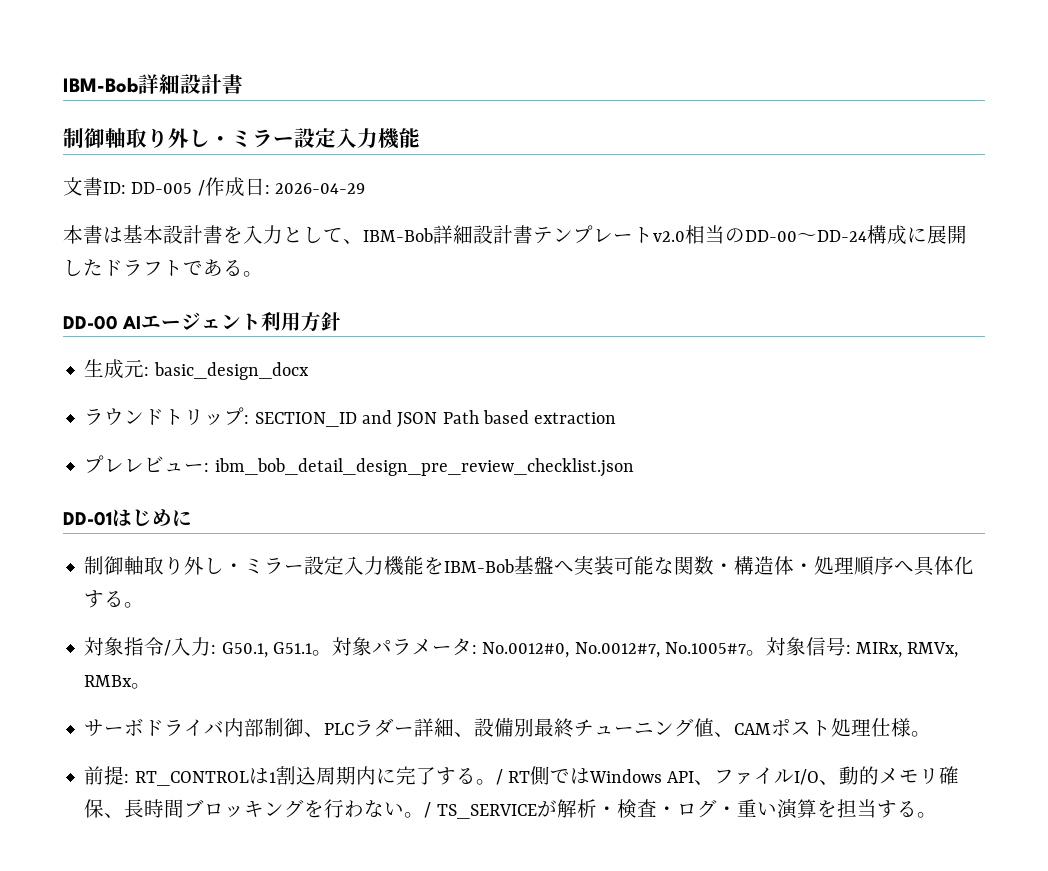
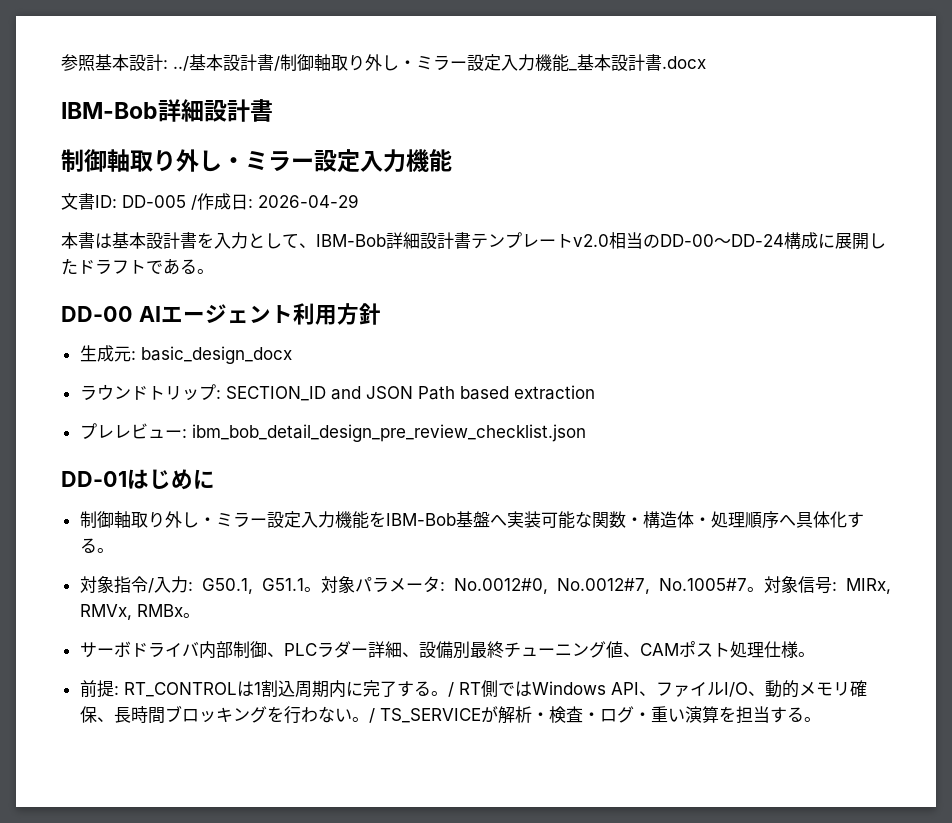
+ 参照基本設計: ../基本設計書/制御軸取り外し・ミラー設定入力機能_基本設計書.docx

